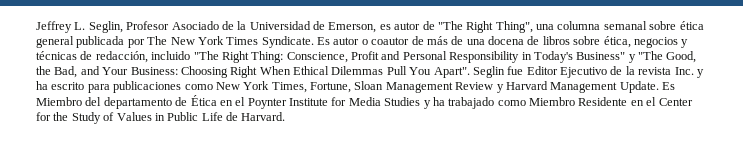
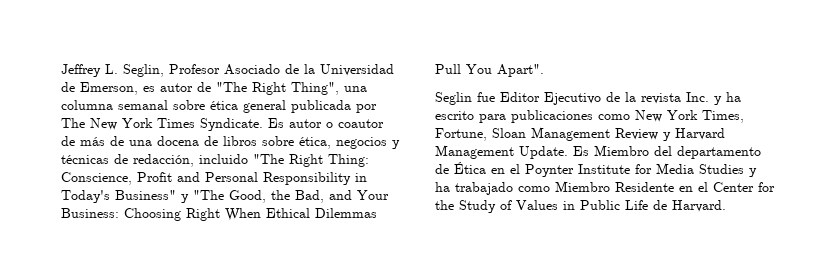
- Choosing Right When Ethical Dilemmas Pull You Apart". Seglin fue Editor Ejecutivo de la revista Inc. y ha escrito para publicaciones como New York Times, Fortune, Sloan Management Review y Harvard Management Update.
+ Choosing Right When Ethical Dilemmas Pull You Apart".
+ Seglin fue Editor Ejecutivo de la revista Inc. y ha escrito para publicaciones como New York Times, Fortune, Sloan Management Review y Harvard Management Update.

